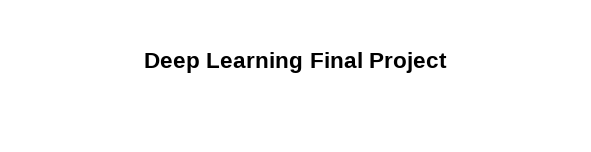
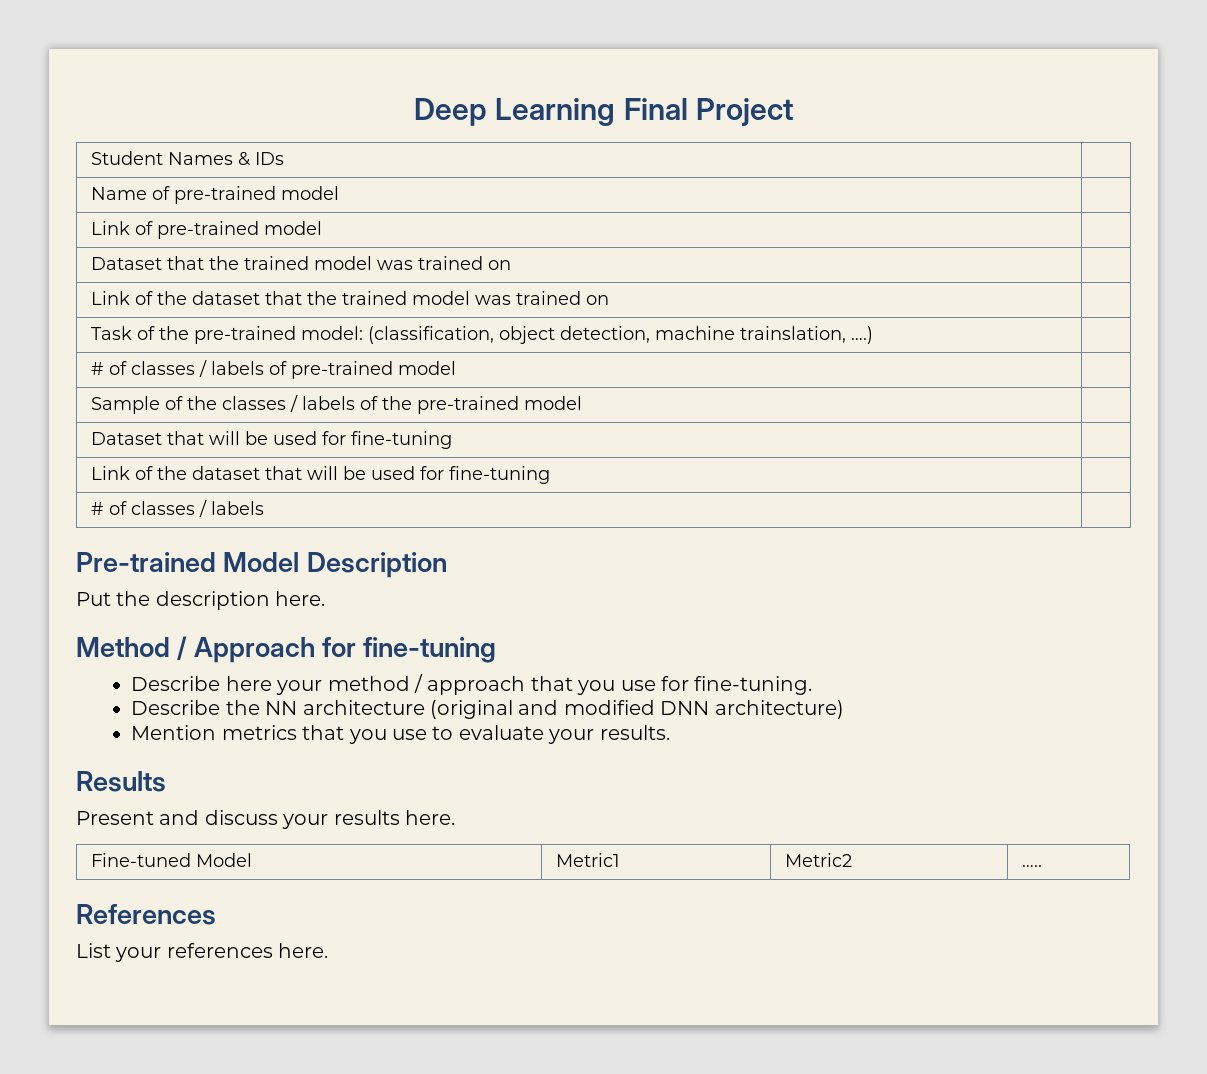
+ Student Names & IDs |
+ Name of pre-trained model |
+ Link of pre-trained model |
+ Dataset that the trained model was trained on |
+ Link of the dataset that the trained model was trained on |
+ Task of the pre-trained model: (classification, object detection, machine trainslation, ….) |
+ # of classes / labels of pre-trained model |
+ Sample of the classes / labels of the pre-trained model |
+ Dataset that will be used for fine-tuning |
+ Link of the dataset that will be used for fine-tuning |
+ # of classes / labels |
+ Pre-trained Model Description
+ Put the description here.
+ Method / Approach for fine-tuning
+ Describe here your method / approach that you use for fine-tuning.
+ Describe the NN architecture (original and modified DNN architecture)
+ Mention metrics that you use to evaluate your results.
+ Results
+ Present and discuss your results here.
+ Fine-tuned Model | Metric1 | Metric2 | …..
+ References
+ List your references here.

